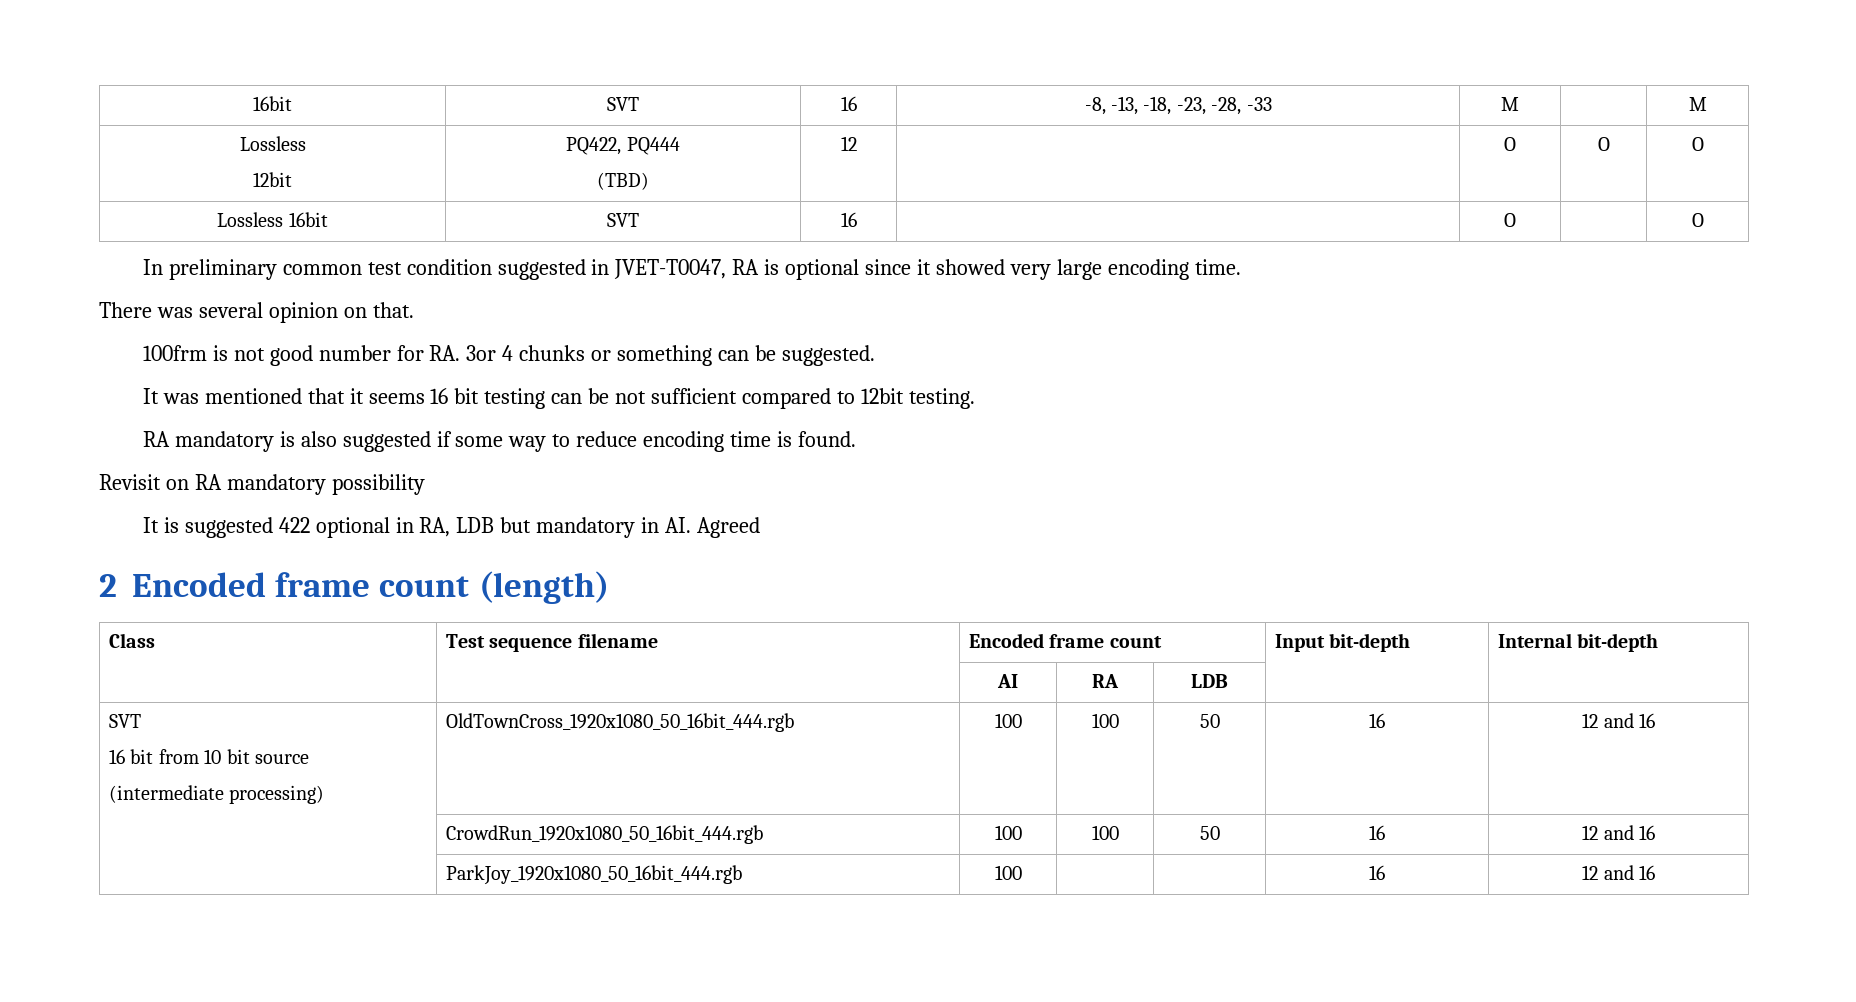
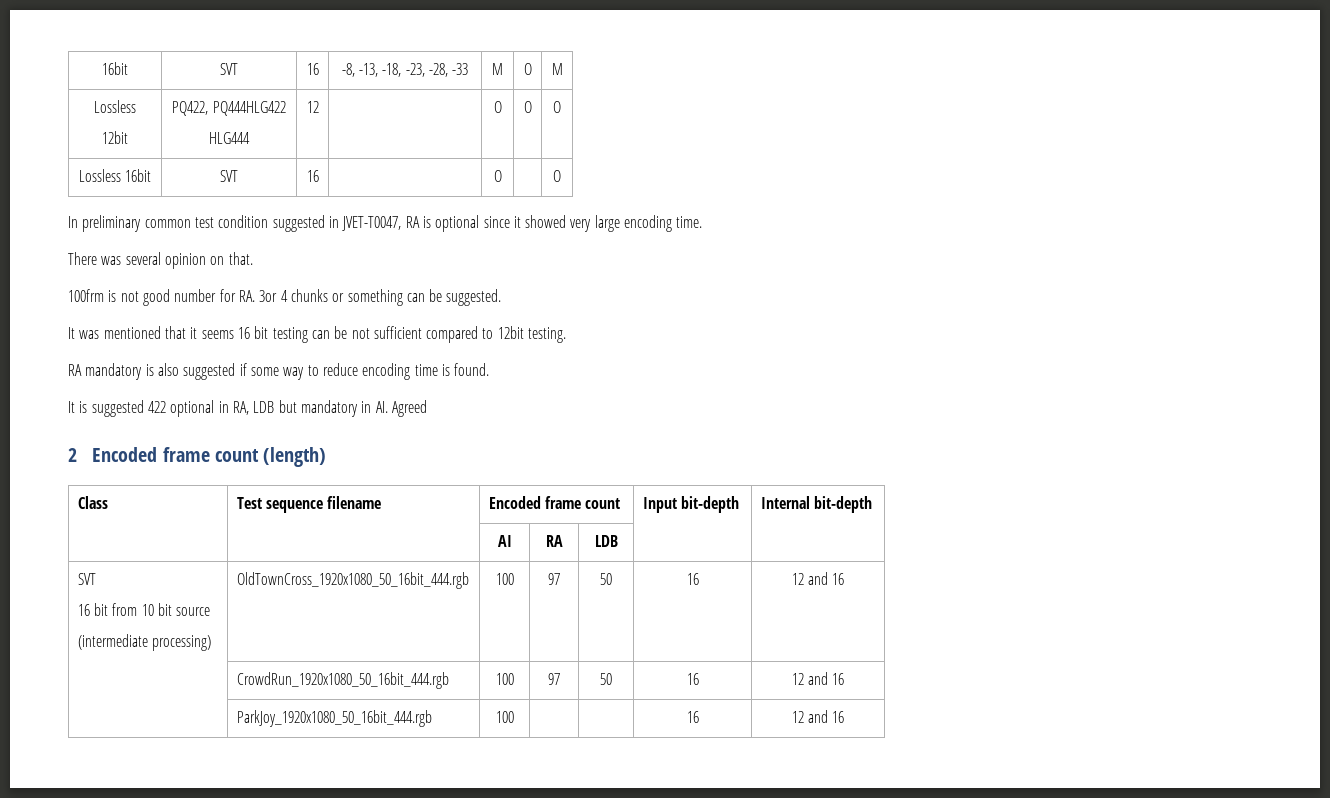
- 16bit | SVT | 16 | -8, -13, -18, -23, -28, -33 | M | | M
+ 16bit | SVT | 16 | -8, -13, -18, -23, -28, -33 | M | O | M
  Lossless
- 12bit | PQ422, PQ444
- (TBD) | 12 | | O | O | O
+ 12bit | PQ422, PQ444HLG422
+ HLG444 | 12 | | O | O | O
- Revisit on RA mandatory possibility
  | | AI | RA | LDB | |
  SVT
  16 bit from 10 bit source
- (intermediate processing) | OldTownCross_1920x1080_50_16bit_444.rgb | 100 | 100 | 50 | 16 | 12 and 16
+ (intermediate processing) | OldTownCross_1920x1080_50_16bit_444.rgb | 100 | 97 | 50 | 16 | 12 and 16
- | CrowdRun_1920x1080_50_16bit_444.rgb | 100 | 100 | 50 | 16 | 12 and 16
+ | CrowdRun_1920x1080_50_16bit_444.rgb | 100 | 97 | 50 | 16 | 12 and 16

